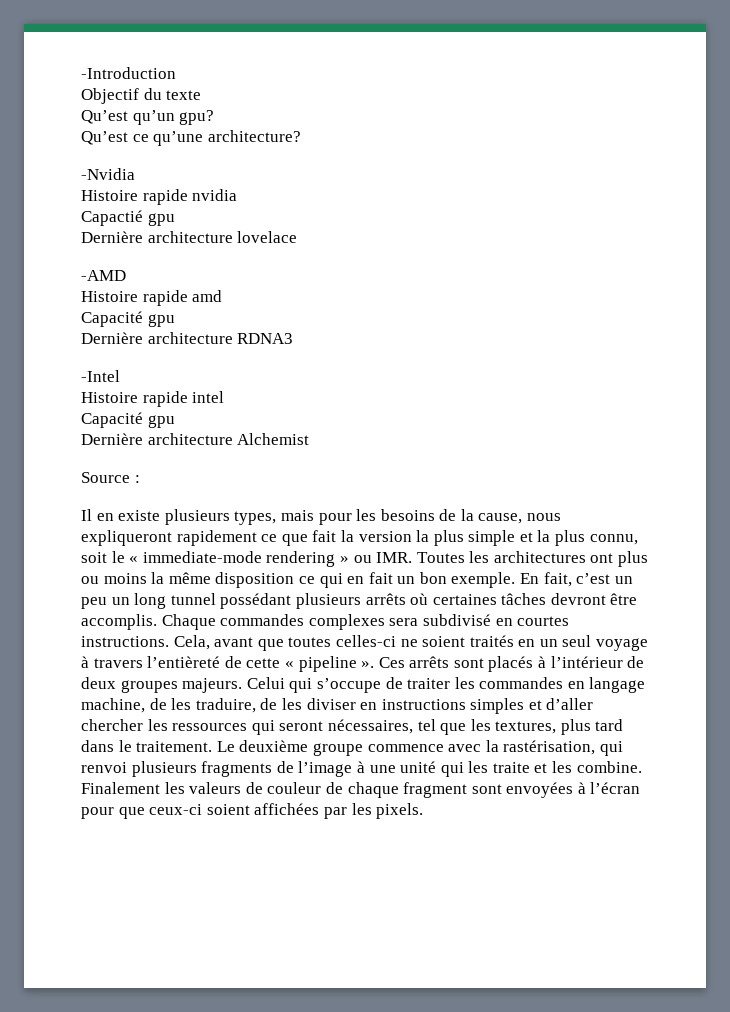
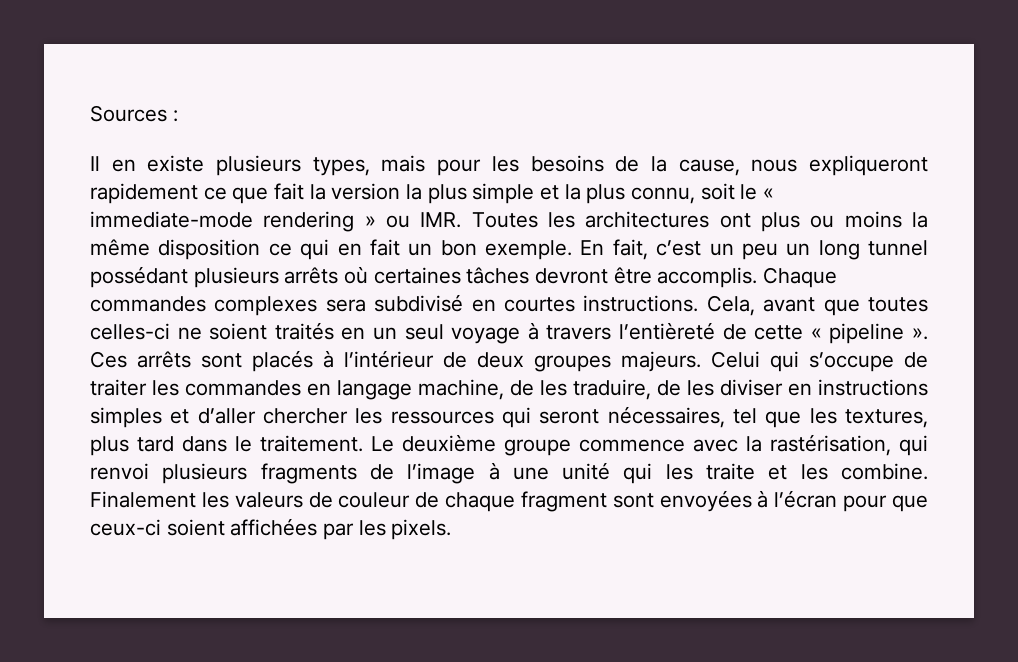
- -Introduction
- Objectif du texte
- Qu’est qu’un gpu?
- Qu’est ce qu’une architecture?
- -Nvidia
- Histoire rapide nvidia
- Capactié gpu
- Dernière architecture lovelace
- -AMD
- Histoire rapide amd
- Capacité gpu
- Dernière architecture RDNA3
- -Intel
- Histoire rapide intel
- Capacité gpu
- Dernière architecture Alchemist
- Source :
+ Sources :

